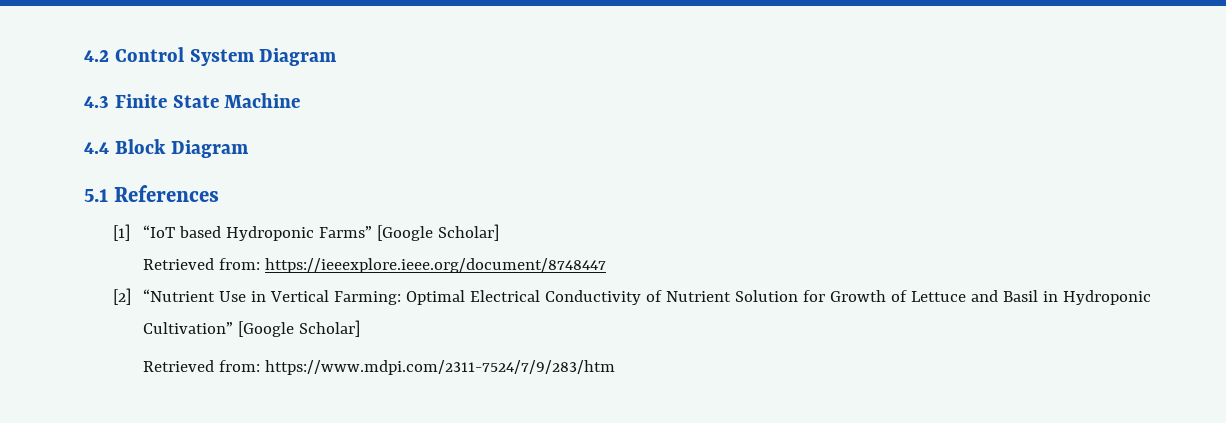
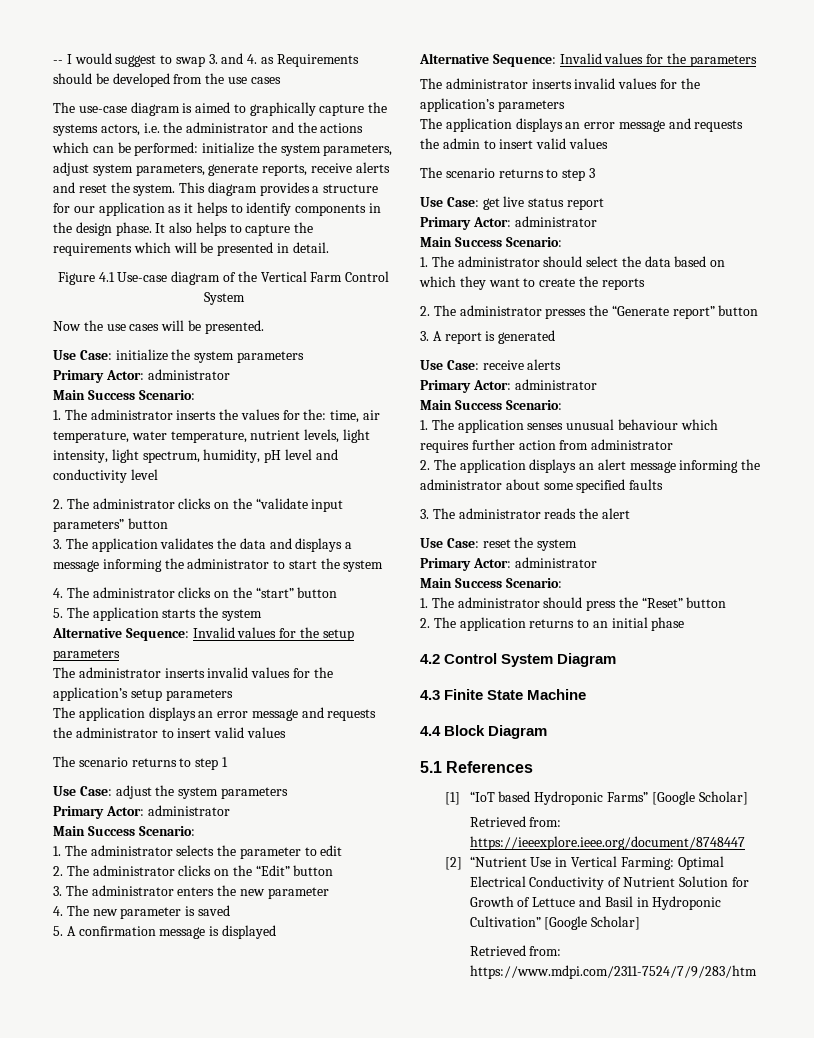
+ -- I would suggest to swap 3. and 4. as Requirements should be developed from the use cases
+ The use-case diagram is aimed to graphically capture the systems actors, i.e. the administrator and the actions which can be performed: initialize the system parameters, adjust system parameters, generate reports, receive alerts and reset the system. This diagram provides a structure for our application as it helps to identify components in the design phase. It also helps to capture the requirements which will be presented in detail.
+ Figure 4.1 Use-case diagram of the Vertical Farm Control System
+ Now the use cases will be presented.
+ Use Case: initialize the system parameters
+ Primary Actor: administrator
+ Main Success Scenario:
+ 1. The administrator inserts the values for the: time, air temperature, water temperature, nutrient levels, light intensity, light spectrum, humidity, pH level and conductivity level
+ 2. The administrator clicks on the “validate input parameters” button
+ 3. The application validates the data and displays a message informing the administrator to start the system
+ 4. The administrator clicks on the “start” button
+ 5. The application starts the system
+ Alternative Sequence: Invalid values for the setup parameters
+ The administrator inserts invalid values for the application’s setup parameters
+ The application displays an error message and requests the administrator to insert valid values
+ The scenario returns to step 1
+ Use Case: adjust the system parameters
+ Primary Actor: administrator
+ Main Success Scenario:
+ 1. The administrator selects the parameter to edit
+ 2. The administrator clicks on the “Edit” button
+ 3. The administrator enters the new parameter
+ 4. The new parameter is saved
+ 5. A confirmation message is displayed
+ Alternative Sequence: Invalid values for the parameters
+ The administrator inserts invalid values for the application’s parameters
+ The application displays an error message and requests the admin to insert valid values
+ The scenario returns to step 3
+ Use Case: get live status report
+ Primary Actor: administrator
+ Main Success Scenario:
+ 1. The administrator should select the data based on which they want to create the reports
+ 2. The administrator presses the “Generate report” button
+ 3. A report is generated
+ Use Case: receive alerts
+ Primary Actor: administrator
+ Main Success Scenario:
+ 1. The application senses unusual behaviour which requires further action from administrator
+ 2. The application displays an alert message informing the administrator about some specified faults
+ 3. The administrator reads the alert
+ Use Case: reset the system
+ Primary Actor: administrator
+ Main Success Scenario:
+ 1. The administrator should press the “Reset” button
+ 2. The application returns to an initial phase

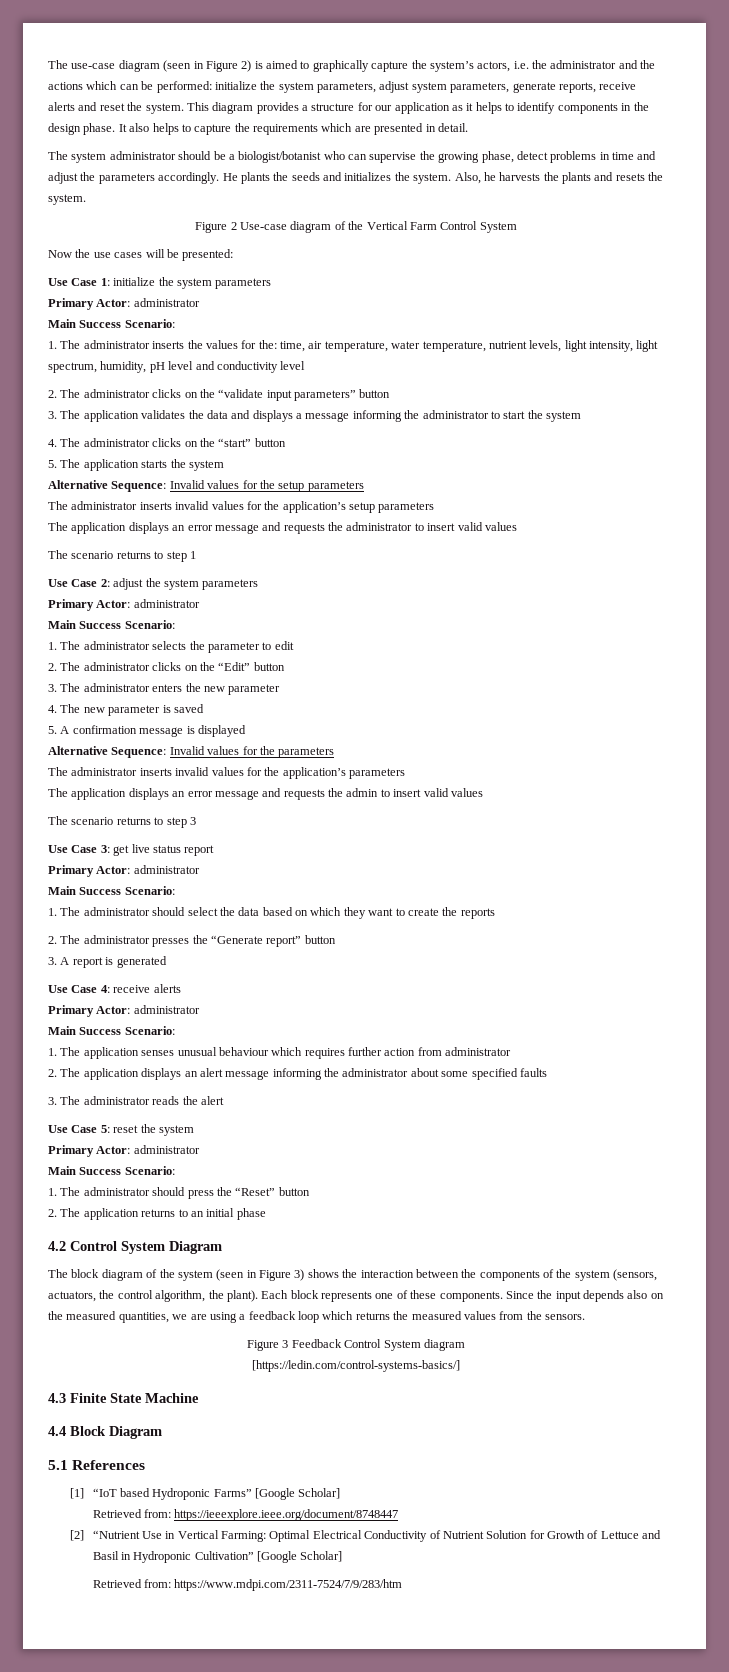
- -- I would suggest to swap 3. and 4. as Requirements should be developed from the use cases
- The use-case diagram is aimed to graphically capture the systems actors, i.e. the administrator and the actions which can be performed: initialize the system parameters, adjust system parameters, generate reports, receive alerts and reset the system.
+ The use-case diagram (seen in Figure 2) is aimed to graphically capture the system’s actors, i.e. the administrator and the actions which can be performed: initialize the system parameters, adjust system parameters, generate reports, receive alerts and reset the system.
- It also helps to capture the requirements which will be presented in detail.
+ It also helps to capture the requirements which are presented in detail.
- Figure 4.1 Use-case diagram of the Vertical Farm Control System
+ The system administrator should be a biologist/botanist who can supervise the growing phase, detect problems in time and adjust the parameters accordingly. He plants the seeds and initializes the system. Also, he harvests the plants and resets the system.
+ Figure 2 Use-case diagram of the Vertical Farm Control System
- Now the use cases will be presented.
- Use Case: initialize the system parameters
+ Now the use cases will be presented:
+ Use Case 1: initialize the system parameters
- Use Case: adjust the system parameters
+ Use Case 2: adjust the system parameters
- Use Case: get live status report
+ Use Case 3: get live status report
- Use Case: receive alerts
+ Use Case 4: receive alerts
- Use Case: reset the system
+ Use Case 5: reset the system
+ The block diagram of the system (seen in Figure 3) shows the interaction between the components of the system (sensors, actuators, the control algorithm, the plant). Each block represents one of these components. Since the input depends also on the measured quantities, we are using a feedback loop which returns the measured values from the sensors.
+ Figure 3 Feedback Control System diagram
+ [https://ledin.com/control-systems-basics/]

